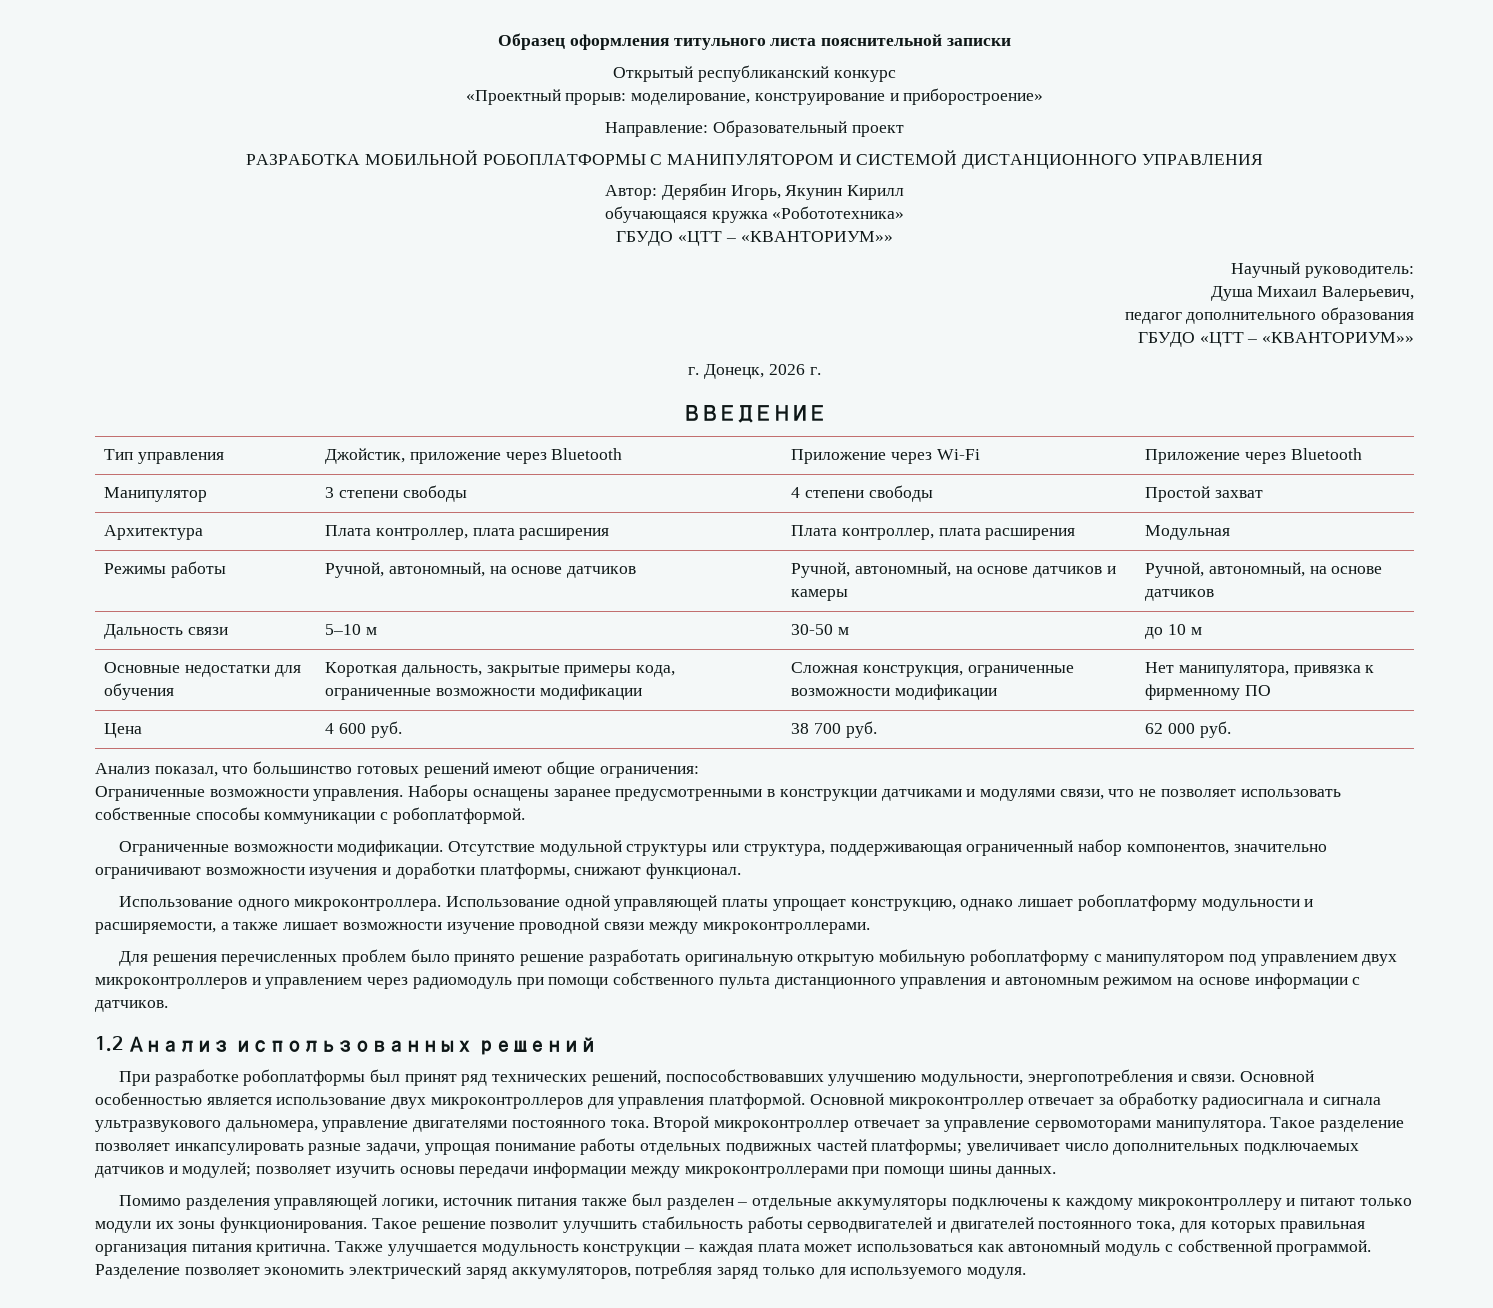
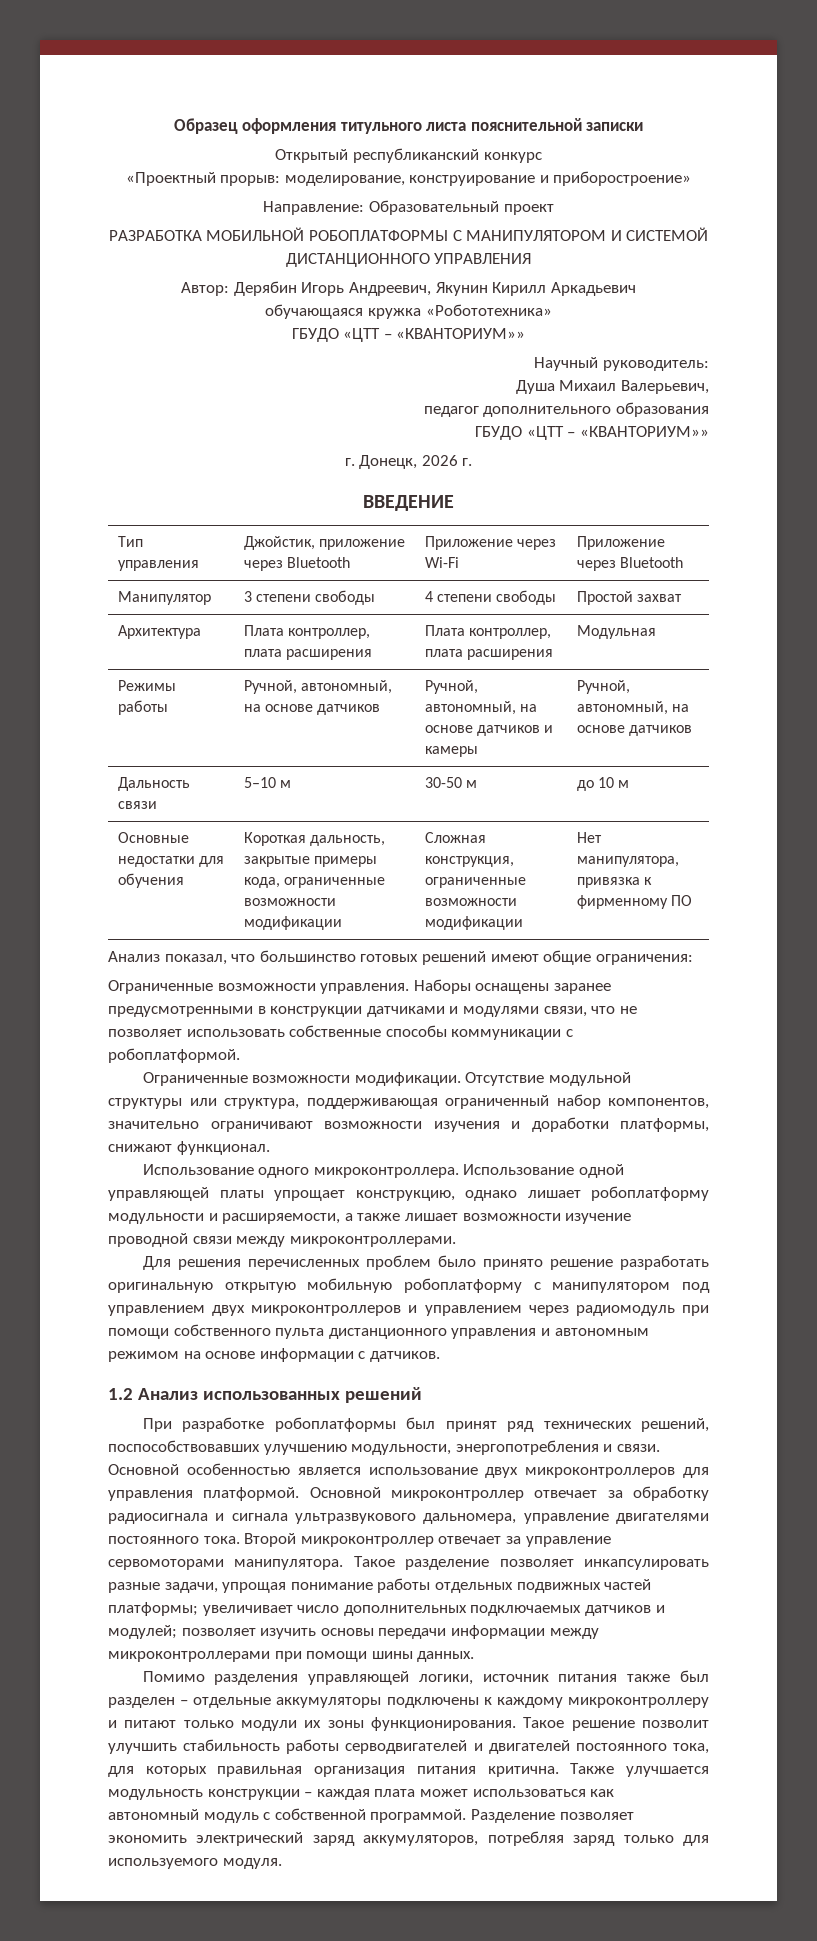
- Автор: Дерябин Игорь, Якунин Кирилл
+ Автор: Дерябин Игорь Андреевич, Якунин Кирилл Аркадьевич
- Цена | 4 600 руб. | 38 700 руб. | 62 000 руб.

